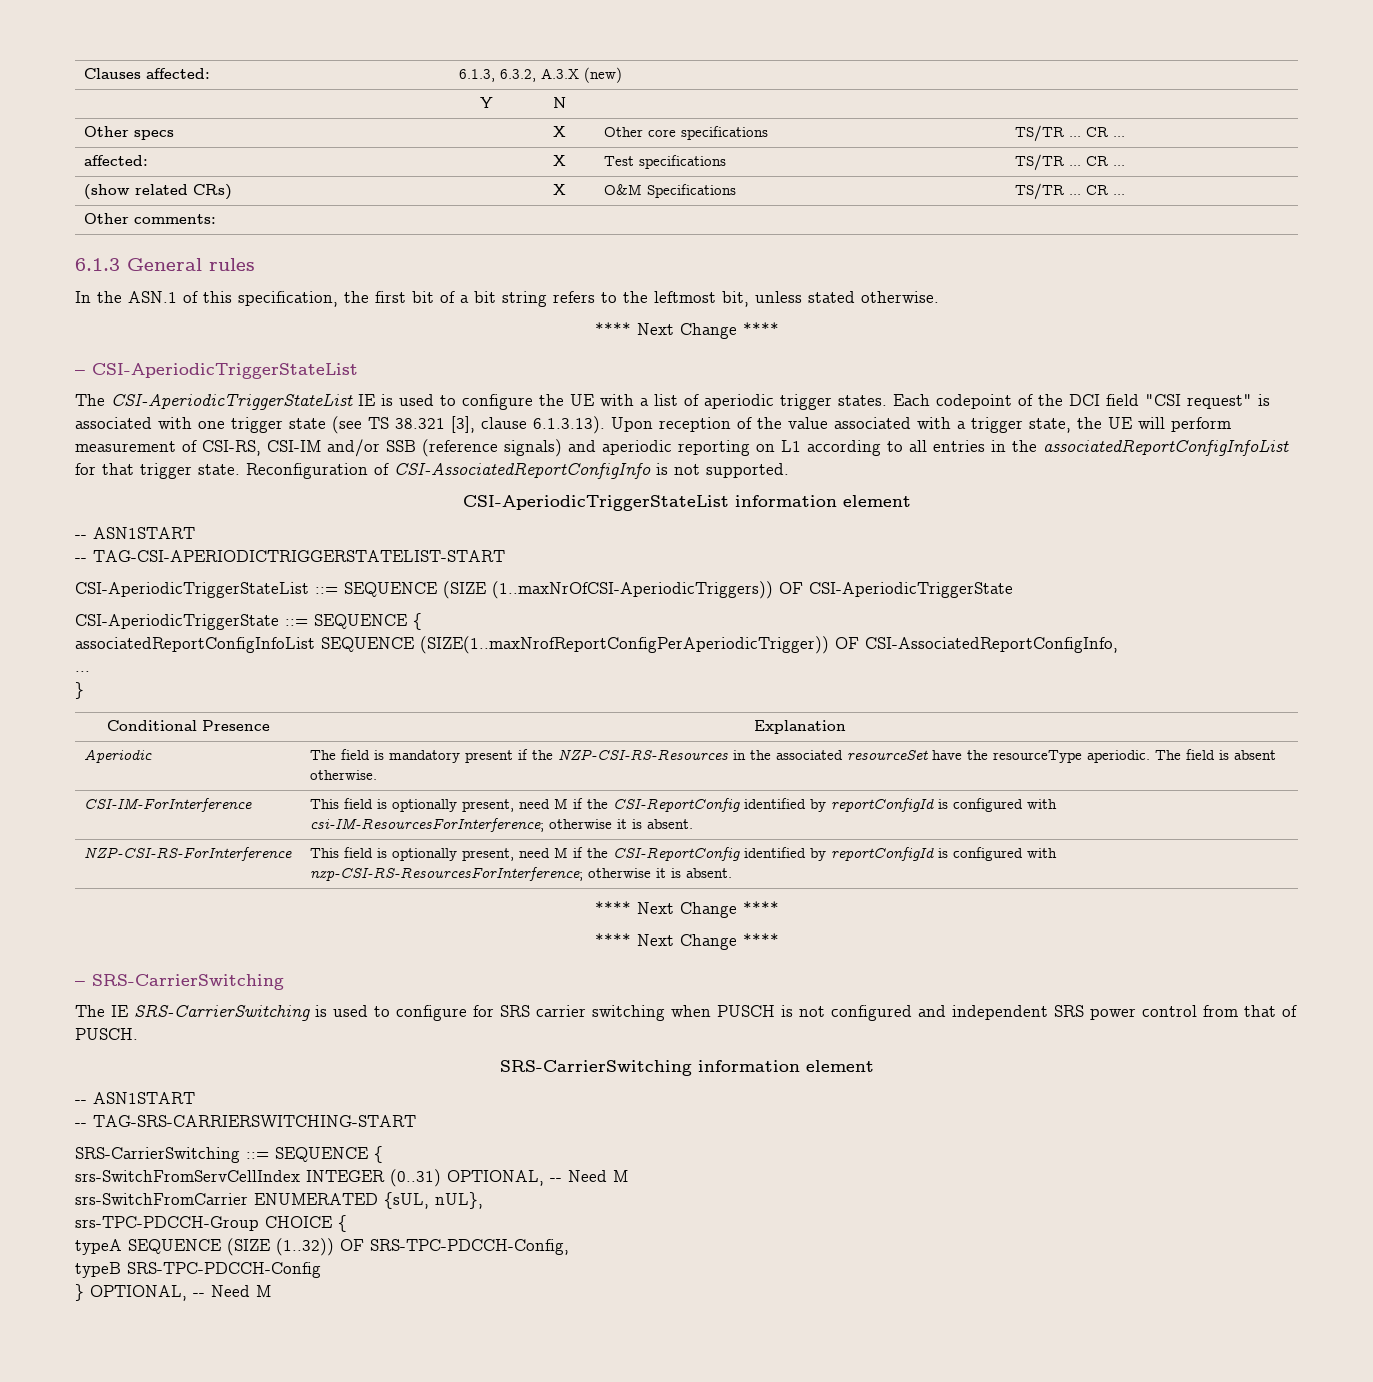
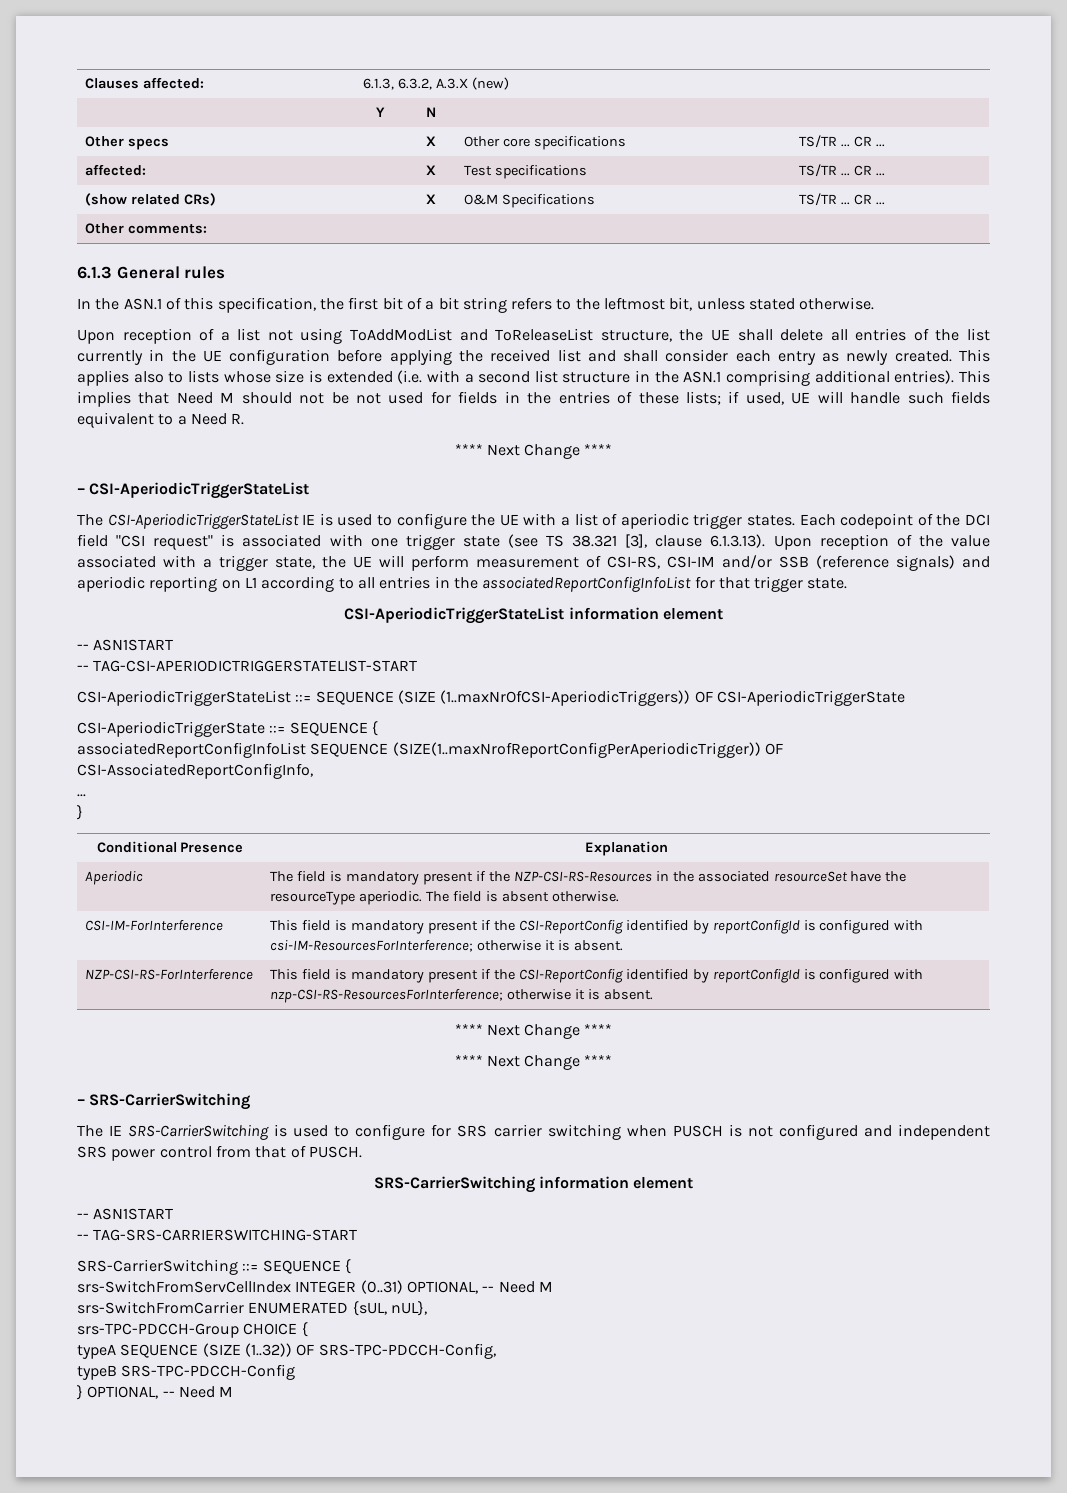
+ Upon reception of a list not using ToAddModList and ToReleaseList structure, the UE shall delete all entries of the list currently in the UE configuration before applying the received list and shall consider each entry as newly created. This applies also to lists whose size is extended (i.e. with a second list structure in the ASN.1 comprising additional entries). This implies that Need M should not be not used for fields in the entries of these lists; if used, UE will handle such fields equivalent to a Need R.
- Reconfiguration of CSI-AssociatedReportConfigInfo is not supported.
- CSI-IM-ForInterference | This field is optionally present, need M if the CSI-ReportConfig identified by reportConfigId is configured with csi-IM-ResourcesForInterference; otherwise it is absent.
+ CSI-IM-ForInterference | This field is mandatory present if the CSI-ReportConfig identified by reportConfigId is configured with csi-IM-ResourcesForInterference; otherwise it is absent.
- NZP-CSI-RS-ForInterference | This field is optionally present, need M if the CSI-ReportConfig identified by reportConfigId is configured with nzp-CSI-RS-ResourcesForInterference; otherwise it is absent.
+ NZP-CSI-RS-ForInterference | This field is mandatory present if the CSI-ReportConfig identified by reportConfigId is configured with nzp-CSI-RS-ResourcesForInterference; otherwise it is absent.

